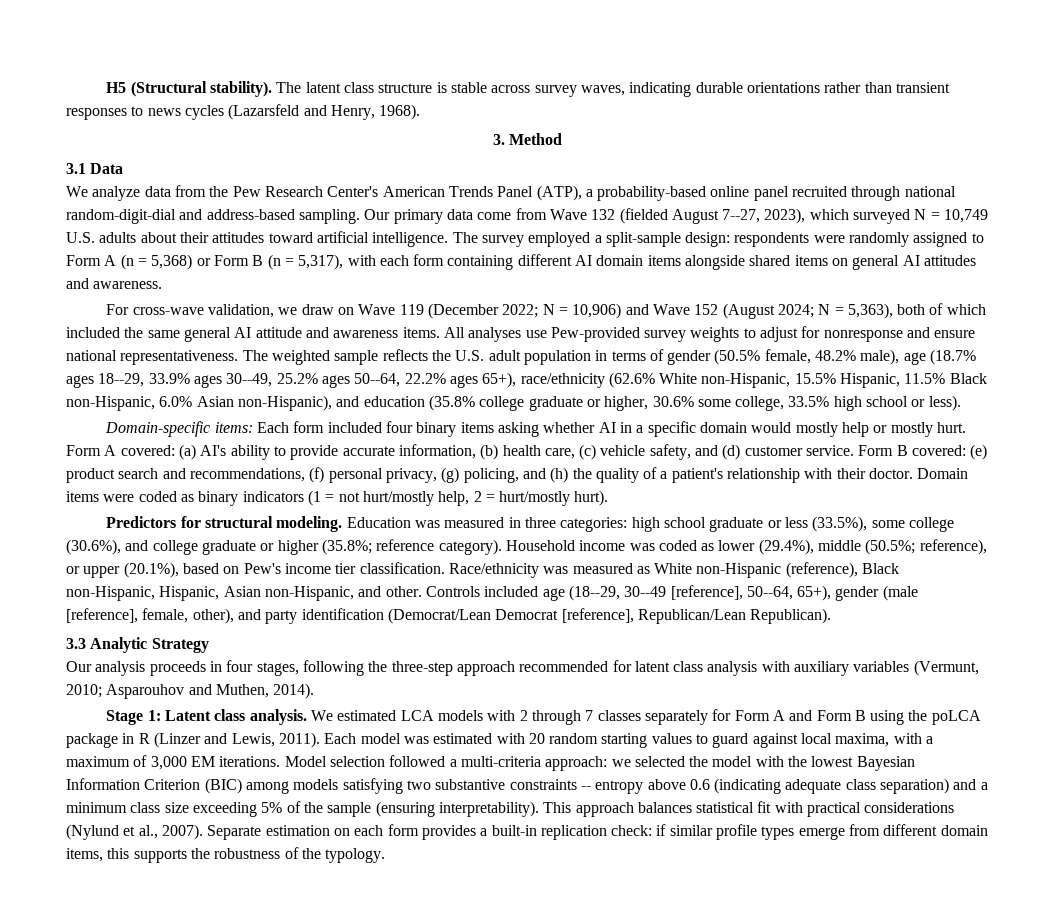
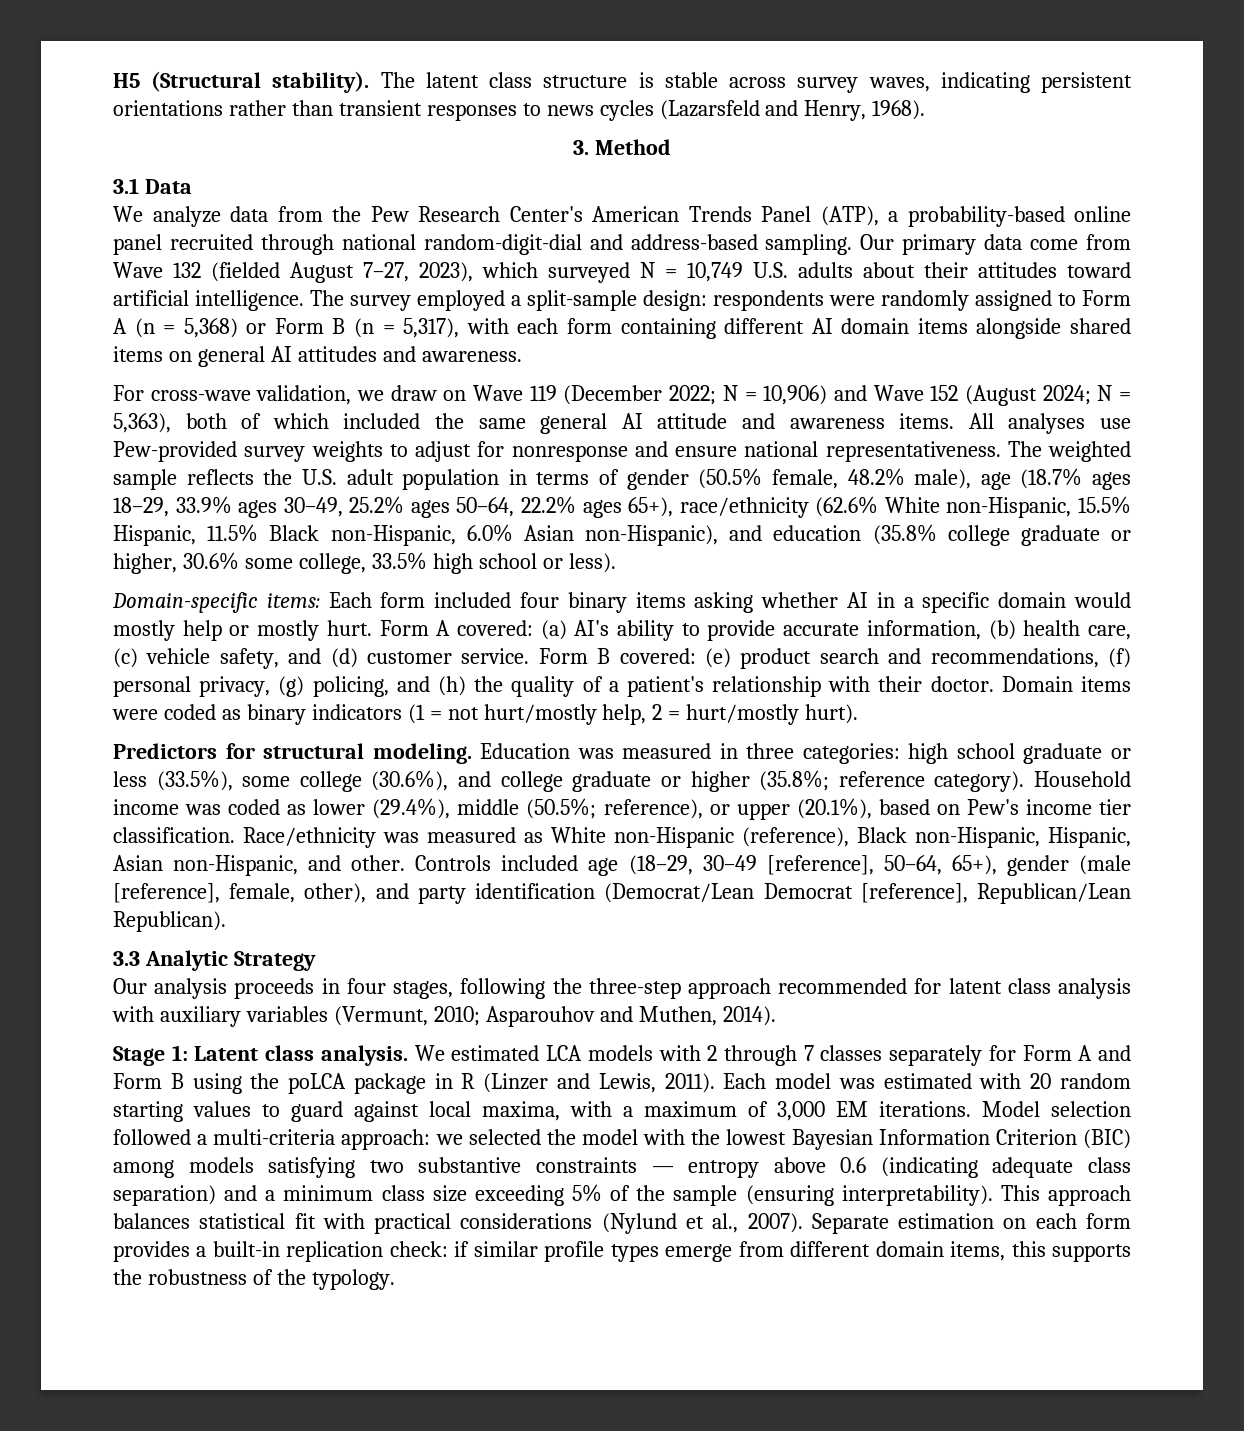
- The latent class structure is stable across survey waves, indicating durable orientations rather than transient responses to news cycles (Lazarsfeld and Henry, 1968).
+ The latent class structure is stable across survey waves, indicating persistent orientations rather than transient responses to news cycles (Lazarsfeld and Henry, 1968).
- Our primary data come from Wave 132 (fielded August 7--27, 2023), which surveyed N = 10,749 U.S. adults about their attitudes toward artificial intelligence.
+ Our primary data come from Wave 132 (fielded August 7–27, 2023), which surveyed N = 10,749 U.S. adults about their attitudes toward artificial intelligence.
- The weighted sample reflects the U.S. adult population in terms of gender (50.5% female, 48.2% male), age (18.7% ages 18--29, 33.9% ages 30--49, 25.2% ages 50--64, 22.2% ages 65+), race/ethnicity (62.6% White non-Hispanic, 15.5% Hispanic, 11.5% Black non-Hispanic, 6.0% Asian non-Hispanic), and education (35.8% college graduate or higher, 30.6% some college, 33.5% high school or less).
+ The weighted sample reflects the U.S. adult population in terms of gender (50.5% female, 48.2% male), age (18.7% ages 18–29, 33.9% ages 30–49, 25.2% ages 50–64, 22.2% ages 65+), race/ethnicity (62.6% White non-Hispanic, 15.5% Hispanic, 11.5% Black non-Hispanic, 6.0% Asian non-Hispanic), and education (35.8% college graduate or higher, 30.6% some college, 33.5% high school or less).
- Controls included age (18--29, 30--49 [reference], 50--64, 65+), gender (male [reference], female, other), and party identification (Democrat/Lean Democrat [reference], Republican/Lean Republican).
+ Controls included age (18–29, 30–49 [reference], 50–64, 65+), gender (male [reference], female, other), and party identification (Democrat/Lean Democrat [reference], Republican/Lean Republican).
- Model selection followed a multi-criteria approach: we selected the model with the lowest Bayesian Information Criterion (BIC) among models satisfying two substantive constraints -- entropy above 0.6 (indicating adequate class separation) and a minimum class size exceeding 5% of the sample (ensuring interpretability).
+ Model selection followed a multi-criteria approach: we selected the model with the lowest Bayesian Information Criterion (BIC) among models satisfying two substantive constraints — entropy above 0.6 (indicating adequate class separation) and a minimum class size exceeding 5% of the sample (ensuring interpretability).

